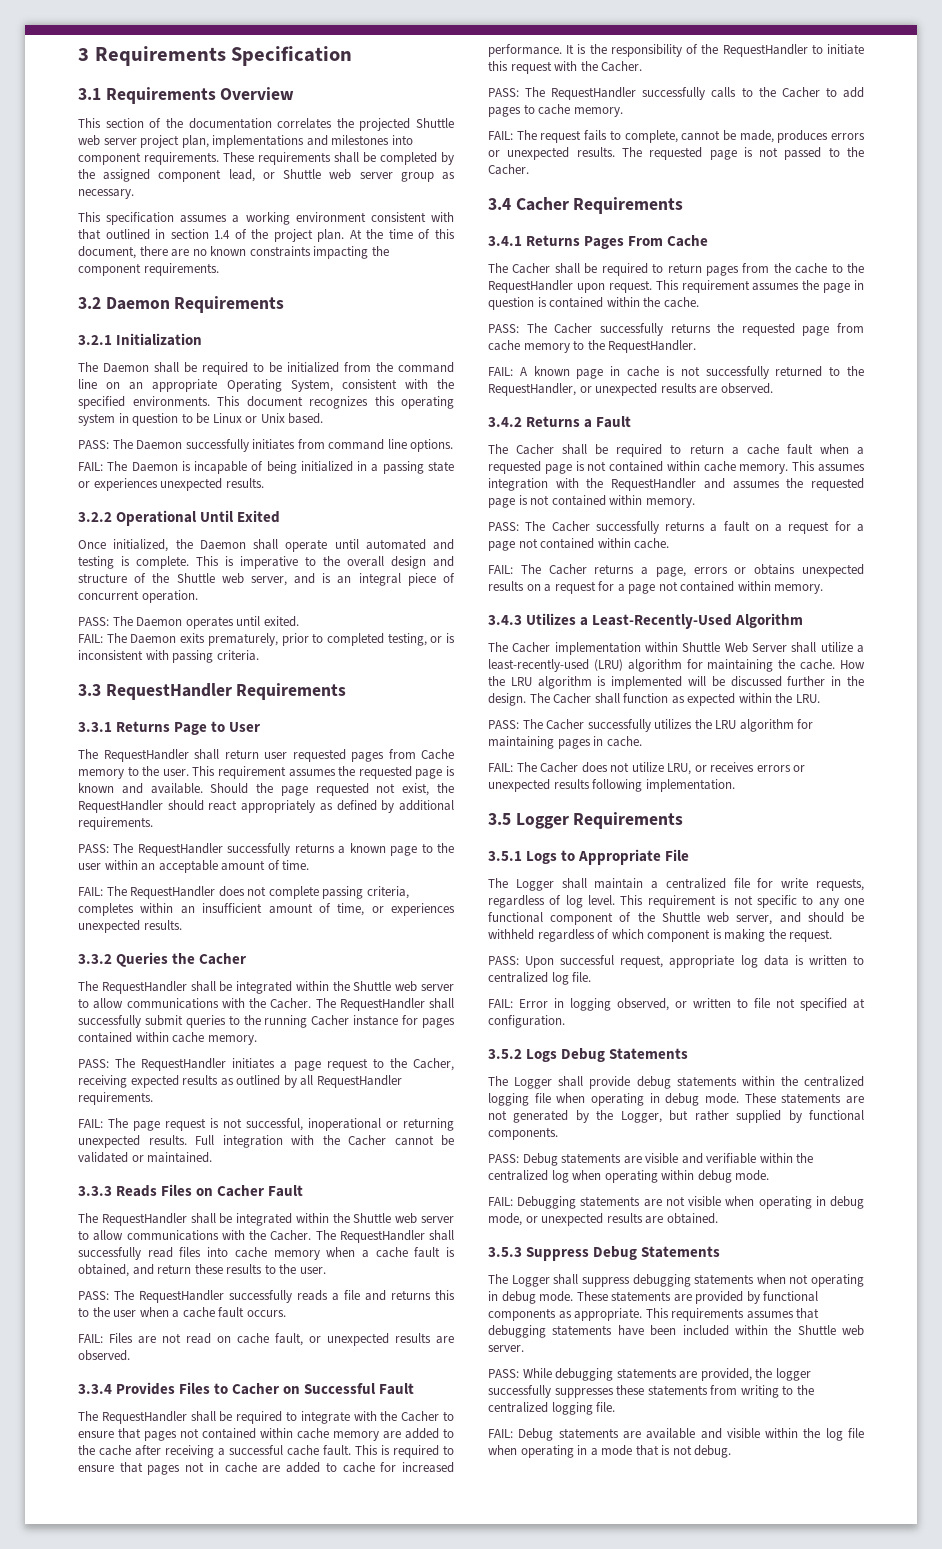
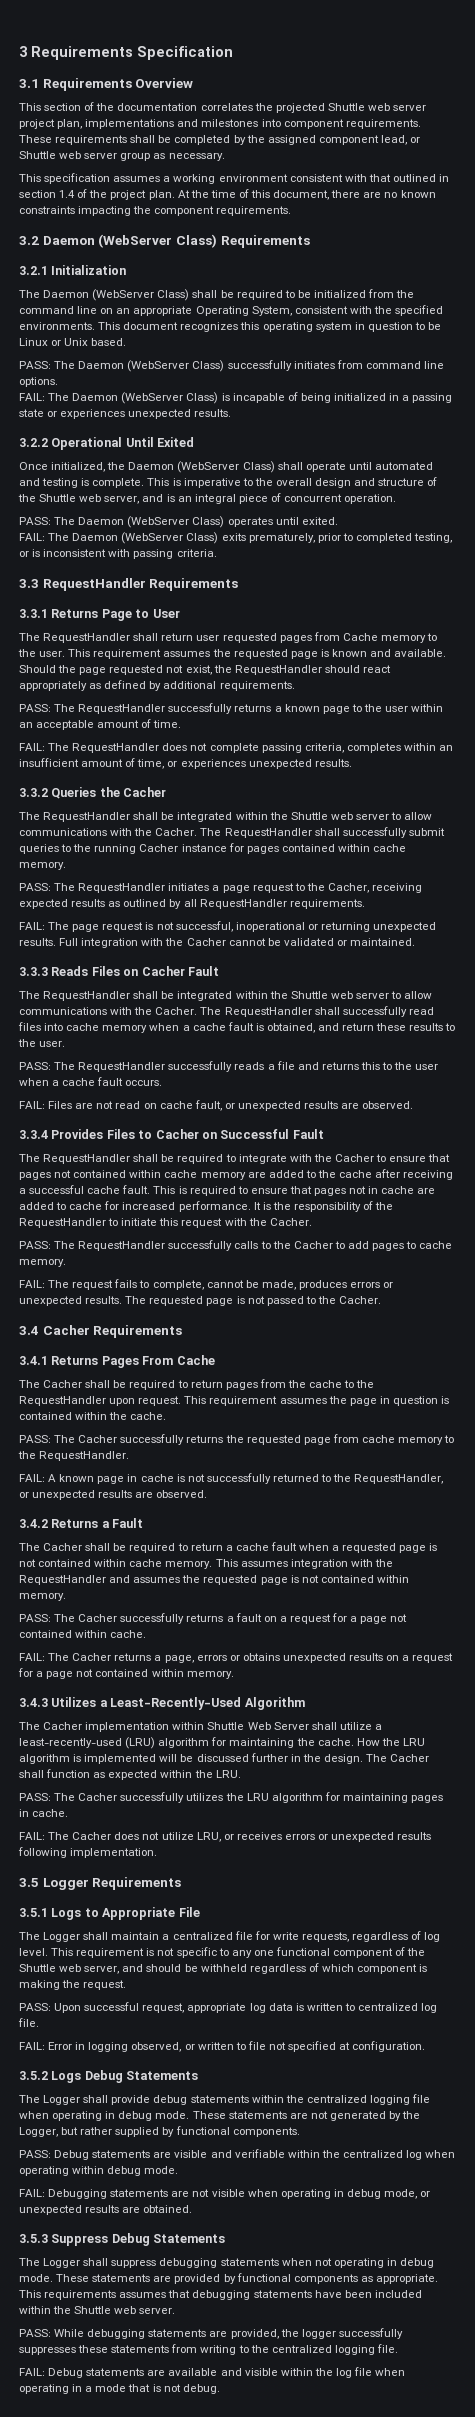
- 3.2 Daemon Requirements
+ 3.2 Daemon (WebServer Class) Requirements
- The Daemon shall be required to be initialized from the command line on an appropriate Operating System, consistent with the specified environments.
+ The Daemon (WebServer Class) shall be required to be initialized from the command line on an appropriate Operating System, consistent with the specified environments.
- PASS: The Daemon successfully initiates from command line options.
+ PASS: The Daemon (WebServer Class) successfully initiates from command line options.
- FAIL: The Daemon is incapable of being initialized in a passing state or experiences unexpected results.
+ FAIL: The Daemon (WebServer Class) is incapable of being initialized in a passing state or experiences unexpected results.
- Once initialized, the Daemon shall operate until automated and testing is complete.
+ Once initialized, the Daemon (WebServer Class) shall operate until automated and testing is complete.
- PASS: The Daemon operates until exited.
+ PASS: The Daemon (WebServer Class) operates until exited.
- FAIL: The Daemon exits prematurely, prior to completed testing, or is inconsistent with passing criteria.
+ FAIL: The Daemon (WebServer Class) exits prematurely, prior to completed testing, or is inconsistent with passing criteria.

